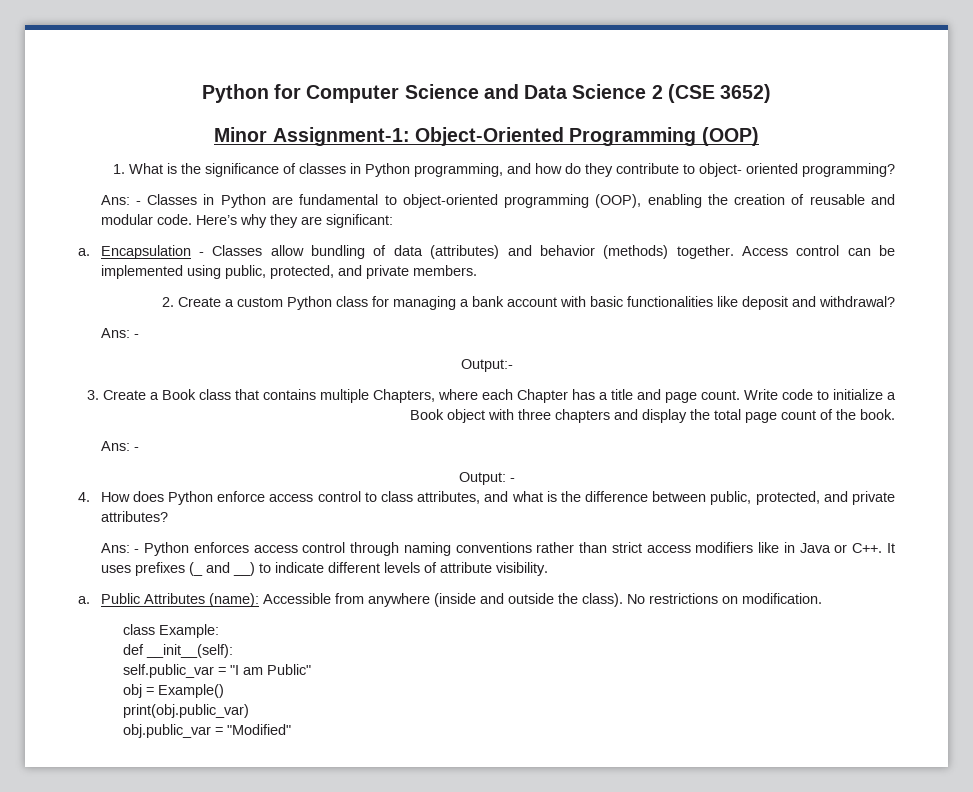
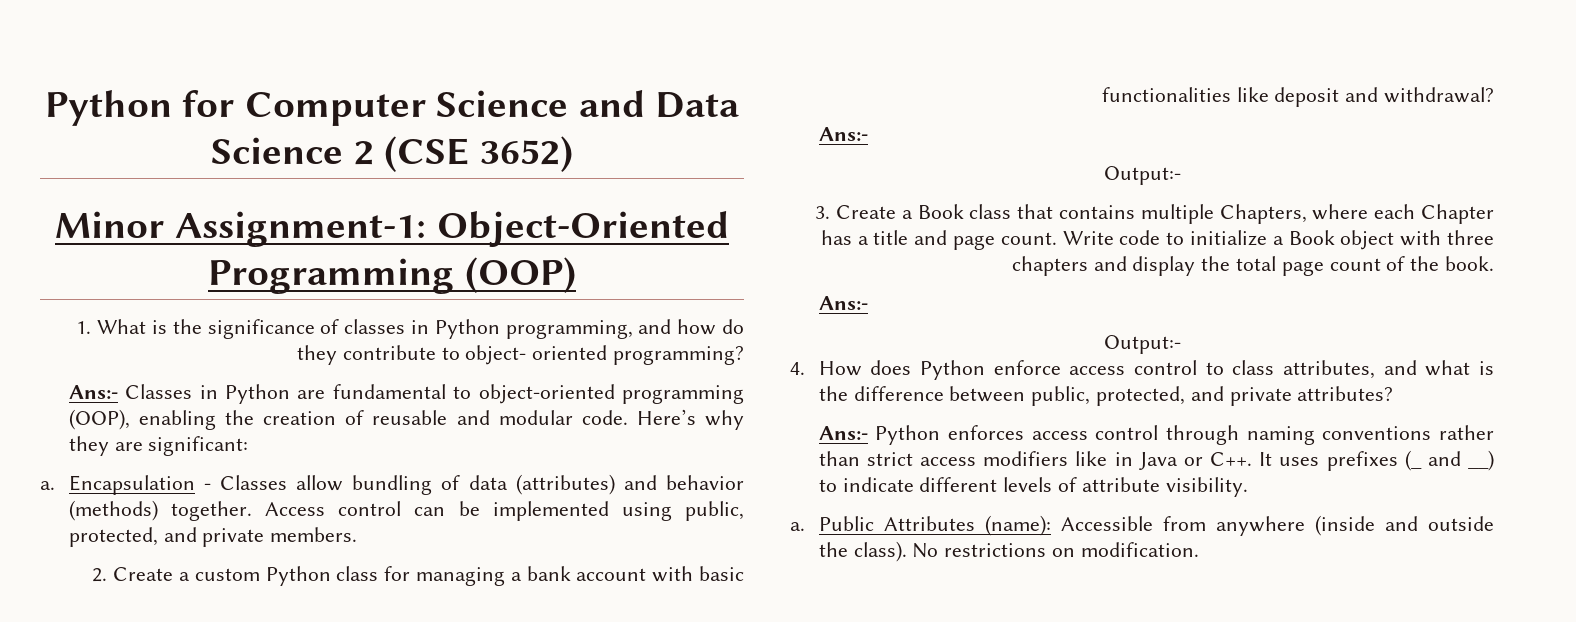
- Ans: - Classes in Python are fundamental to object-oriented programming (OOP), enabling the creation of reusable and modular code.
+ Ans:- Classes in Python are fundamental to object-oriented programming (OOP), enabling the creation of reusable and modular code.
  2. Create a custom Python class for managing a bank account with basic functionalities like deposit and withdrawal?
- Ans: -
+ Ans:-
  Write code to initialize a Book object with three chapters and display the total page count of the book.
- Ans: -
- Output: -
+ Ans:-
+ Output:-
- Ans: - Python enforces access control through naming conventions rather than strict access modifiers like in Java or C++. It uses prefixes (_ and __) to indicate different levels of attribute visibility.
+ Ans:- Python enforces access control through naming conventions rather than strict access modifiers like in Java or C++. It uses prefixes (_ and __) to indicate different levels of attribute visibility.
- class Example:
- def __init__(self):
- self.public_var = "I am Public"
- obj = Example()
- print(obj.public_var)
- obj.public_var = "Modified"

